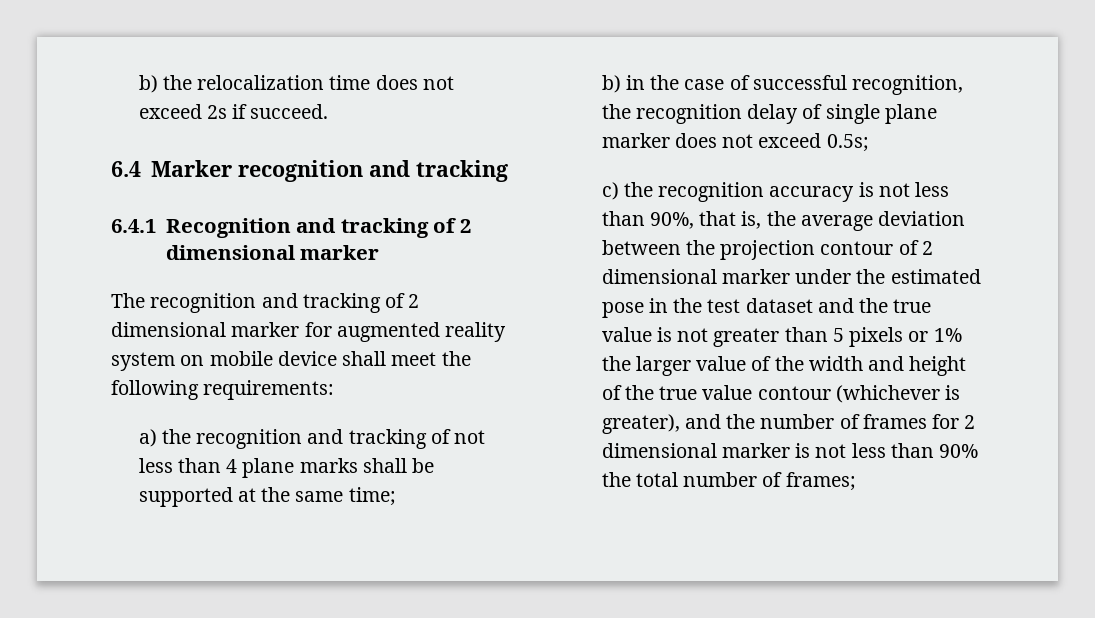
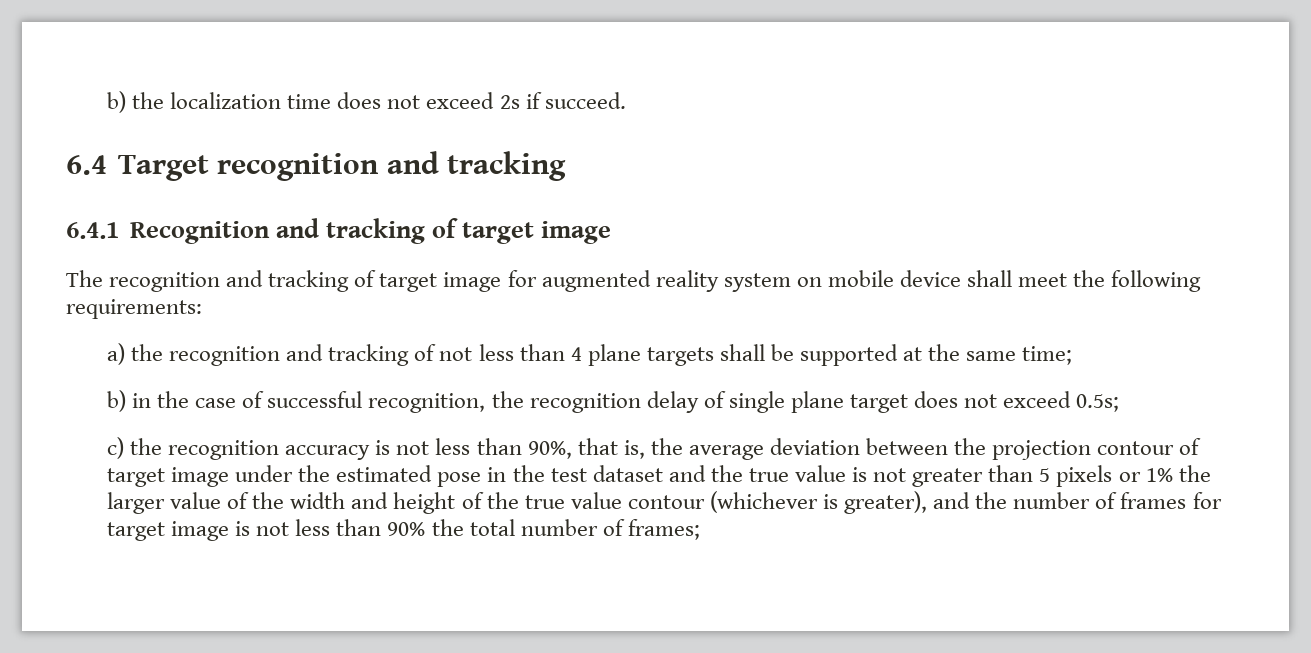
- b) the relocalization time does not exceed 2s if succeed.
+ b) the localization time does not exceed 2s if succeed.
- 6.4 Marker recognition and tracking
+ 6.4 Target recognition and tracking
- 6.4.1 Recognition and tracking of 2 dimensional marker
+ 6.4.1 Recognition and tracking of target image
- The recognition and tracking of 2 dimensional marker for augmented reality system on mobile device shall meet the following requirements:
+ The recognition and tracking of target image for augmented reality system on mobile device shall meet the following requirements:
- a) the recognition and tracking of not less than 4 plane marks shall be supported at the same time;
+ a) the recognition and tracking of not less than 4 plane targets shall be supported at the same time;
- b) in the case of successful recognition, the recognition delay of single plane marker does not exceed 0.5s;
+ b) in the case of successful recognition, the recognition delay of single plane target does not exceed 0.5s;
- c) the recognition accuracy is not less than 90%, that is, the average deviation between the projection contour of 2 dimensional marker under the estimated pose in the test dataset and the true value is not greater than 5 pixels or 1% the larger value of the width and height of the true value contour (whichever is greater), and the number of frames for 2 dimensional marker is not less than 90% the total number of frames;
+ c) the recognition accuracy is not less than 90%, that is, the average deviation between the projection contour of target image under the estimated pose in the test dataset and the true value is not greater than 5 pixels or 1% the larger value of the width and height of the true value contour (whichever is greater), and the number of frames for target image is not less than 90% the total number of frames;

